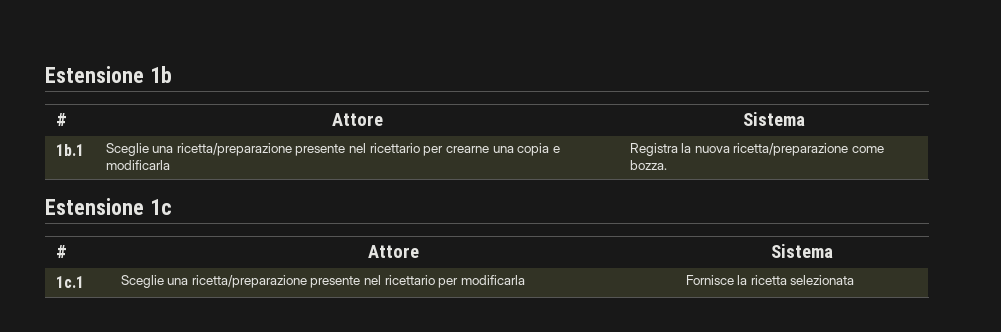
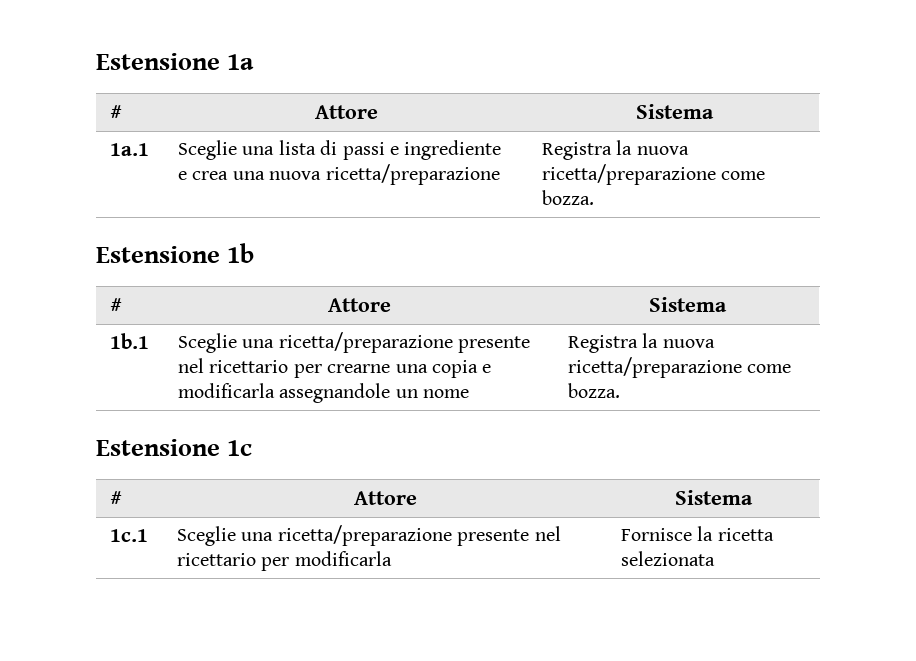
+ Estensione 1a
+ # | Attore | Sistema
+ 1a.1 | Sceglie una lista di passi e ingrediente e crea una nuova ricetta/preparazione | Registra la nuova ricetta/preparazione come bozza.
- 1b.1 | Sceglie una ricetta/preparazione presente nel ricettario per crearne una copia e modificarla | Registra la nuova ricetta/preparazione come bozza.
+ 1b.1 | Sceglie una ricetta/preparazione presente nel ricettario per crearne una copia e modificarla assegnandole un nome | Registra la nuova ricetta/preparazione come bozza.

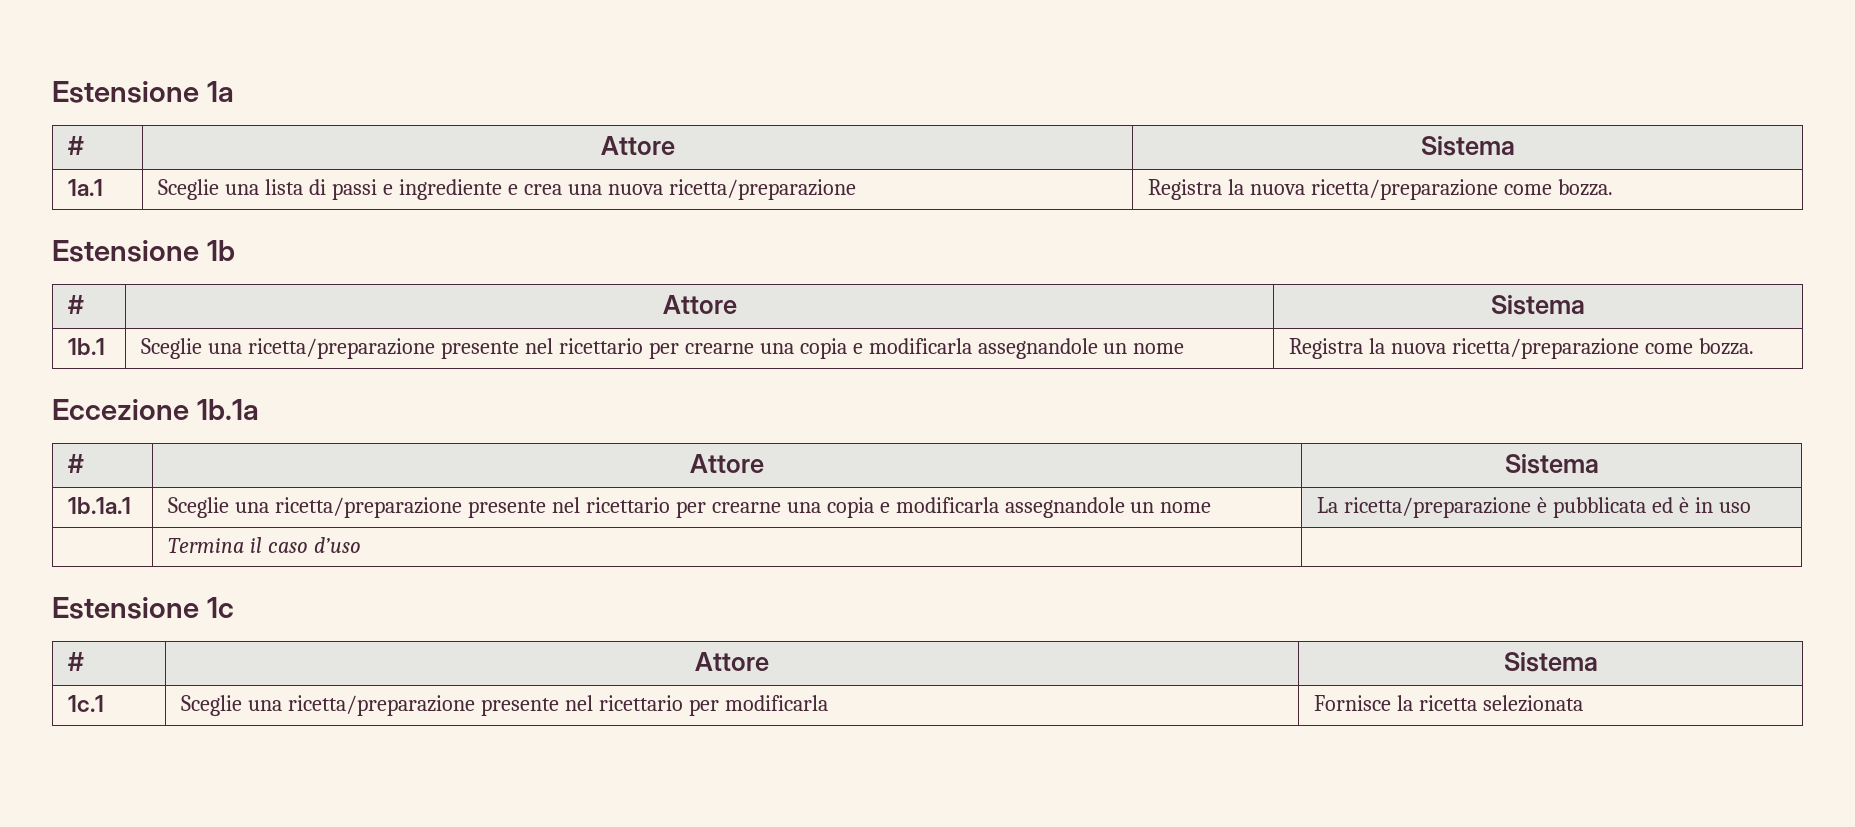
+ Eccezione 1b.1a
+ # | Attore | Sistema
+ 1b.1a.1 | Sceglie una ricetta/preparazione presente nel ricettario per crearne una copia e modificarla assegnandole un nome | La ricetta/preparazione è pubblicata ed è in uso
+ | Termina il caso d’uso |

